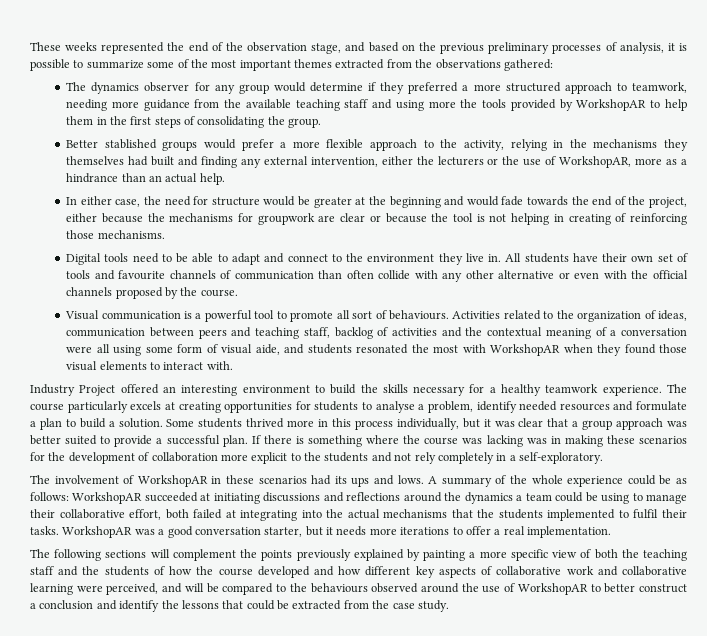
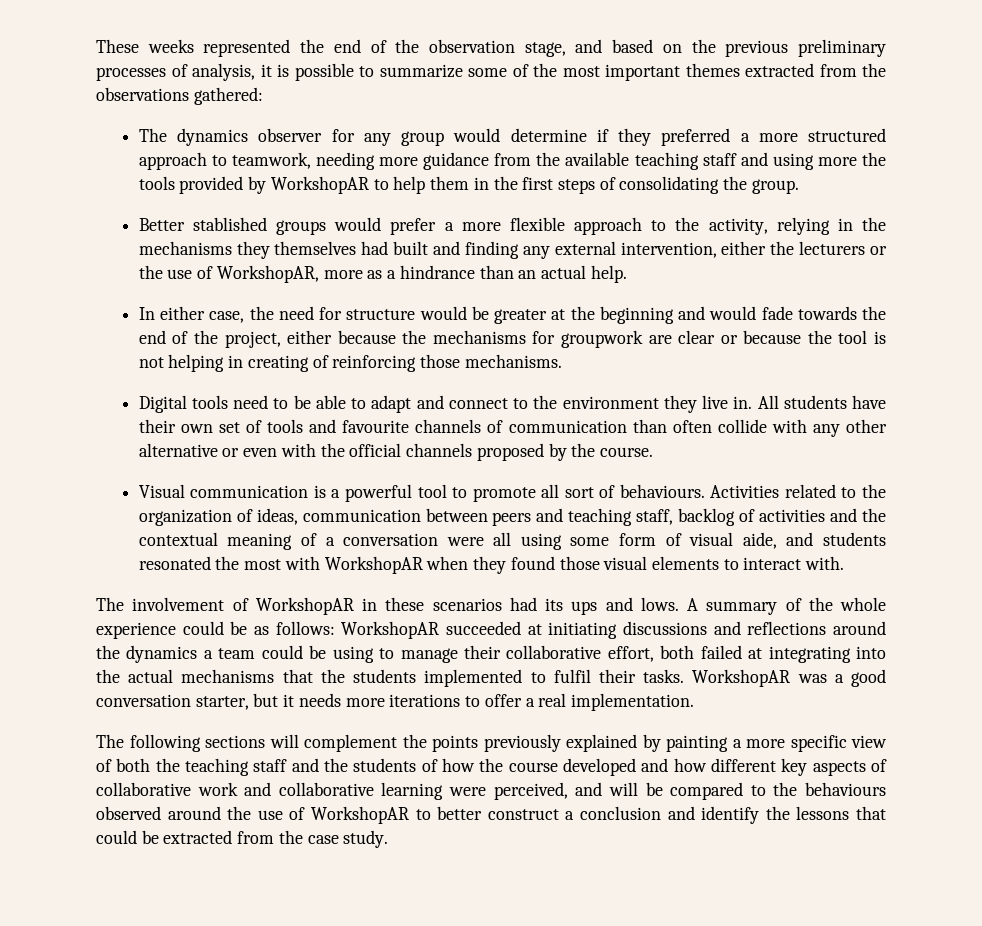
- Industry Project offered an interesting environment to build the skills necessary for a healthy teamwork experience. The course particularly excels at creating opportunities for students to analyse a problem, identify needed resources and formulate a plan to build a solution. Some students thrived more in this process individually, but it was clear that a group approach was better suited to provide a successful plan. If there is something where the course was lacking was in making these scenarios for the development of collaboration more explicit to the students and not rely completely in a self-exploratory.

